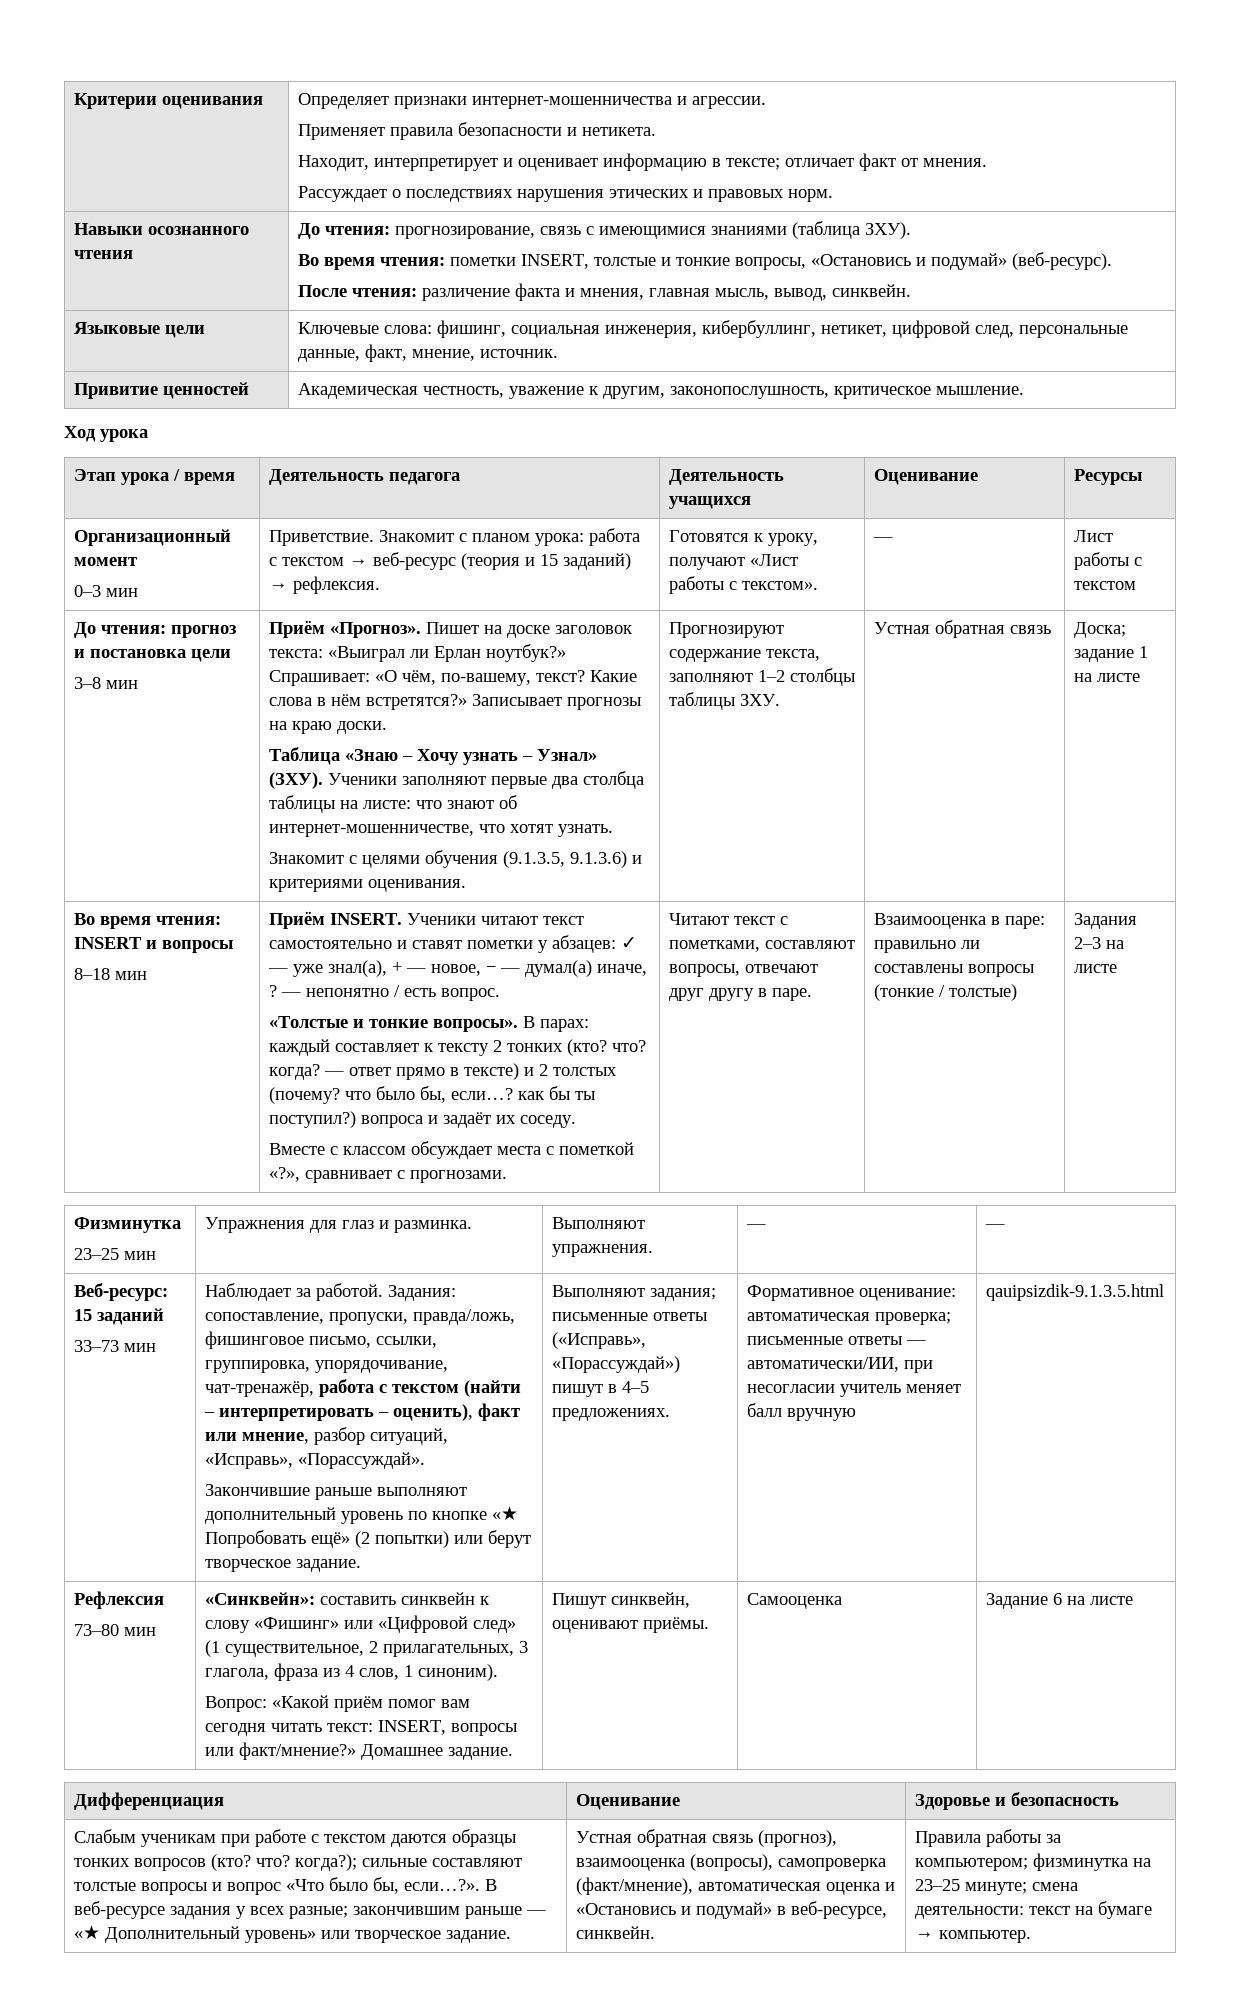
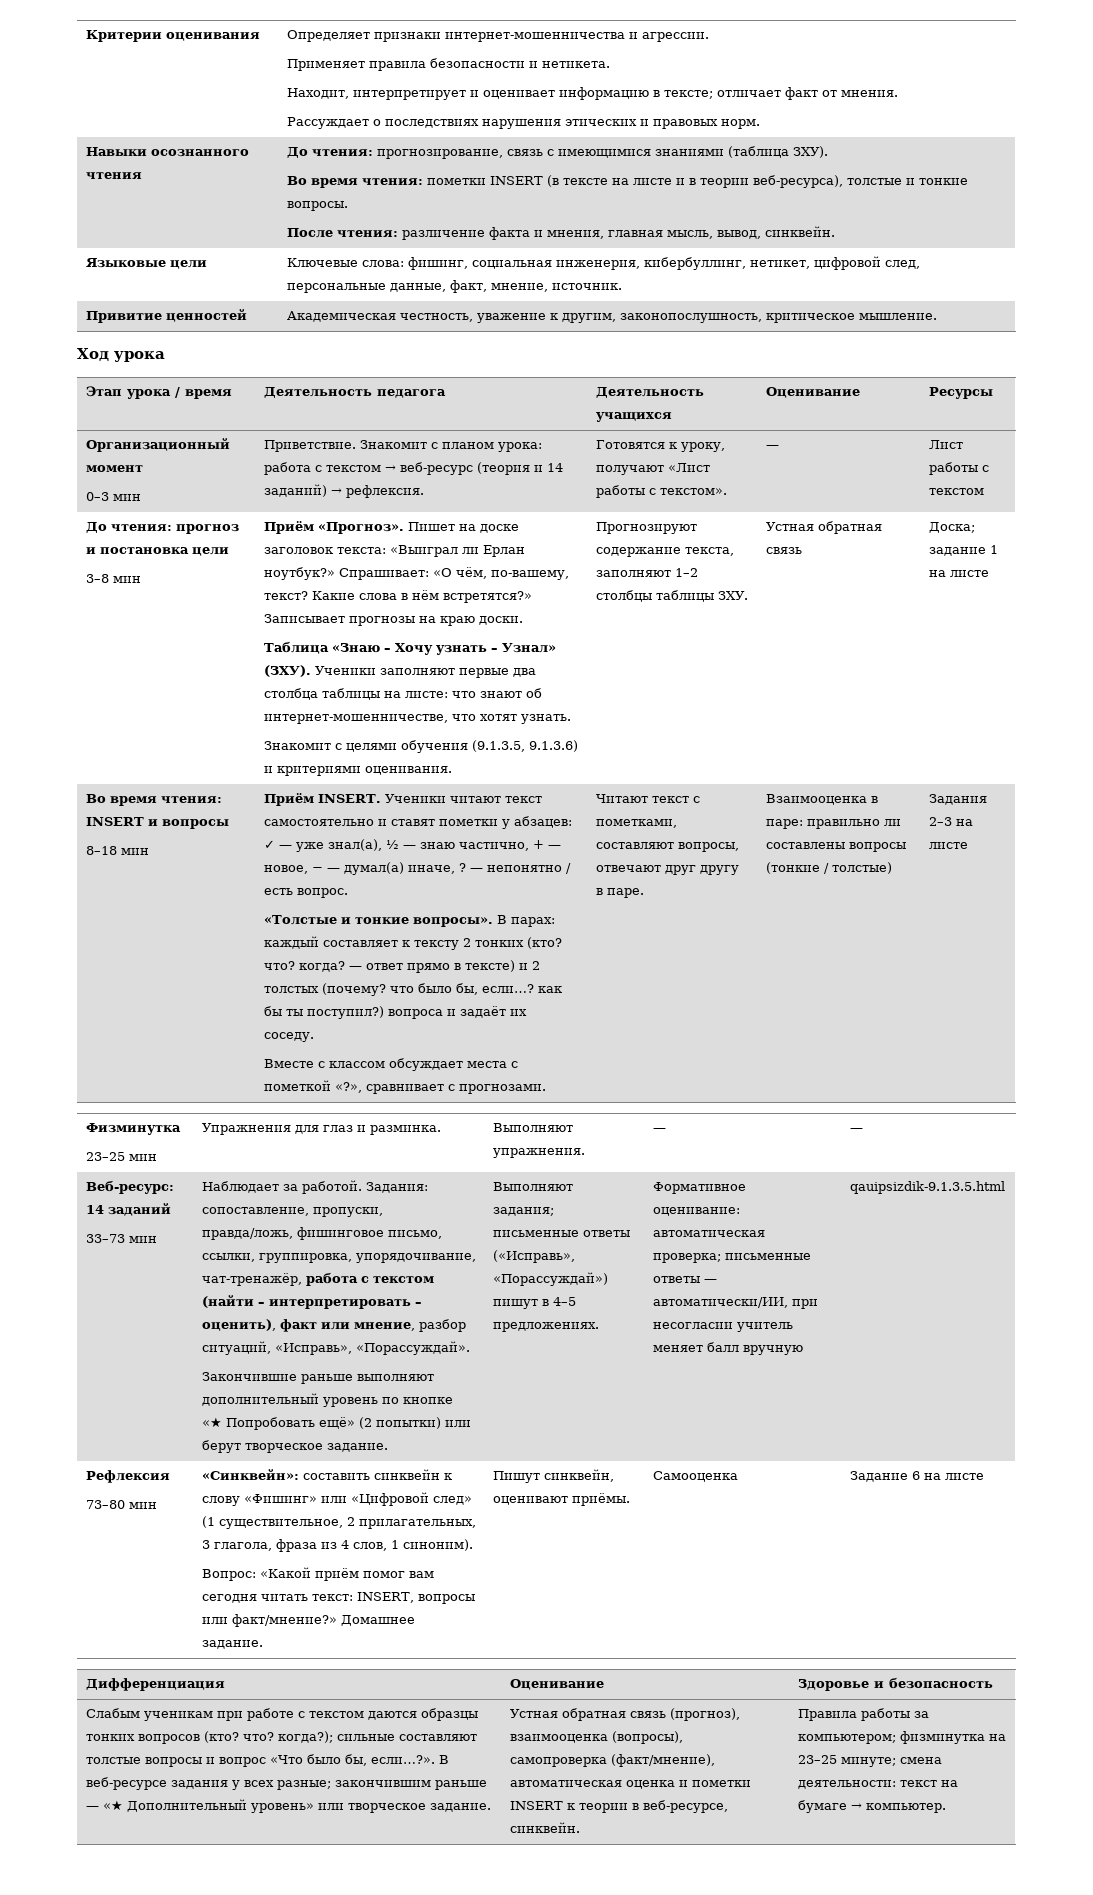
  Навыки осознанного чтения | До чтения: прогнозирование, связь с имеющимися знаниями (таблица ЗХУ).
- Во время чтения: пометки INSERT, толстые и тонкие вопросы, «Остановись и подумай» (веб-ресурс).
+ Во время чтения: пометки INSERT (в тексте на листе и в теории веб-ресурса), толстые и тонкие вопросы.
  Организационный момент
- 0–3 мин | Приветствие. Знакомит с планом урока: работа с текстом → веб-ресурс (теория и 15 заданий) → рефлексия. | Готовятся к уроку, получают «Лист работы с текстом». | — | Лист работы с текстом
+ 0–3 мин | Приветствие. Знакомит с планом урока: работа с текстом → веб-ресурс (теория и 14 заданий) → рефлексия. | Готовятся к уроку, получают «Лист работы с текстом». | — | Лист работы с текстом
- Ученики читают текст самостоятельно и ставят пометки у абзацев: ✓ — уже знал(а), + — новое, − — думал(а) иначе, ?
+ Ученики читают текст самостоятельно и ставят пометки у абзацев: ✓ — уже знал(а), ½ — знаю частично, + — новое, − — думал(а) иначе, ?
- Веб-ресурс: 15 заданий
+ Веб-ресурс: 14 заданий
- Устная обратная связь (прогноз), взаимооценка (вопросы), самопроверка (факт/мнение), автоматическая оценка и «Остановись и подумай» в веб-ресурсе, синквейн.
+ Устная обратная связь (прогноз), взаимооценка (вопросы), самопроверка (факт/мнение), автоматическая оценка и пометки INSERT к теории в веб-ресурсе, синквейн.

